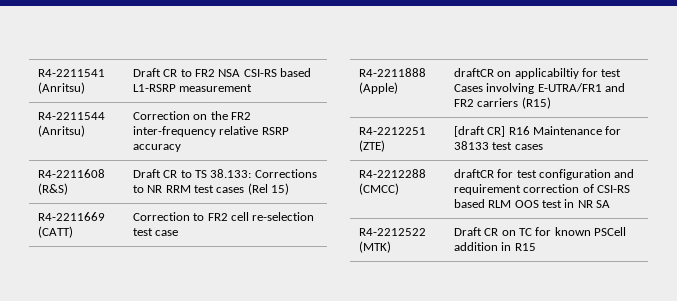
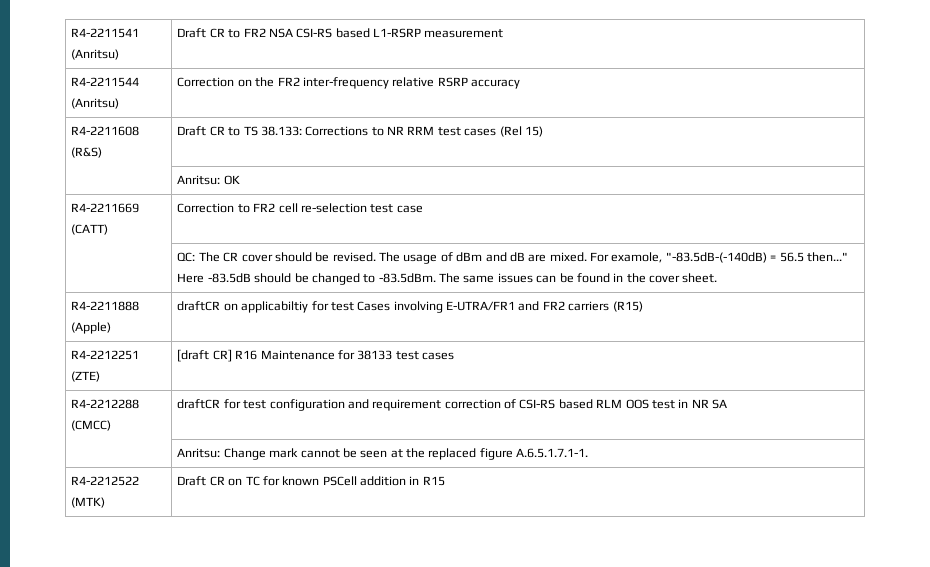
+ | Anritsu: OK
+ | QC: The CR cover should be revised. The usage of dBm and dB are mixed. For examole, "-83.5dB-(-140dB) = 56.5 then..." Here -83.5dB should be changed to -83.5dBm. The same issues can be found in the cover sheet.
+ | Anritsu: Change mark cannot be seen at the replaced figure A.6.5.1.7.1-1.

